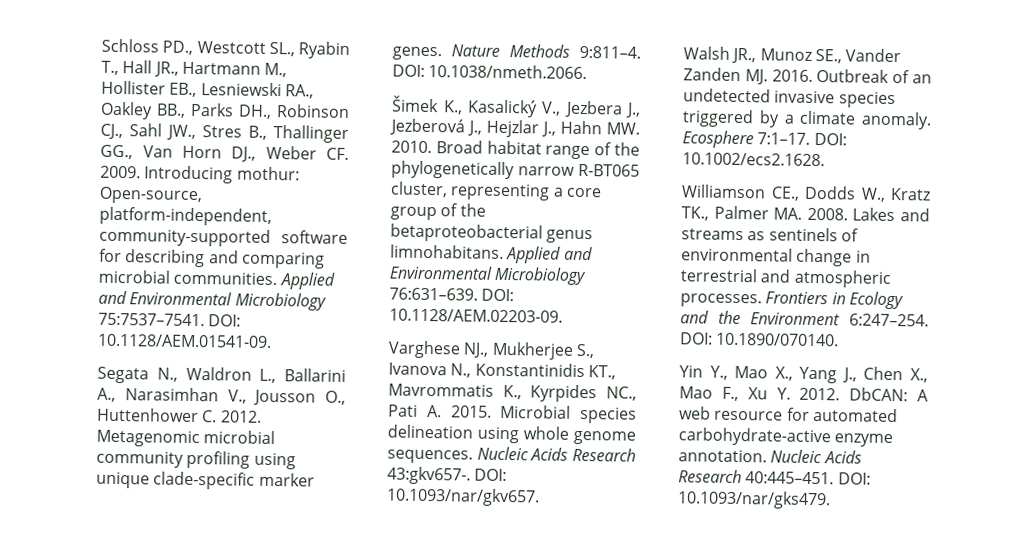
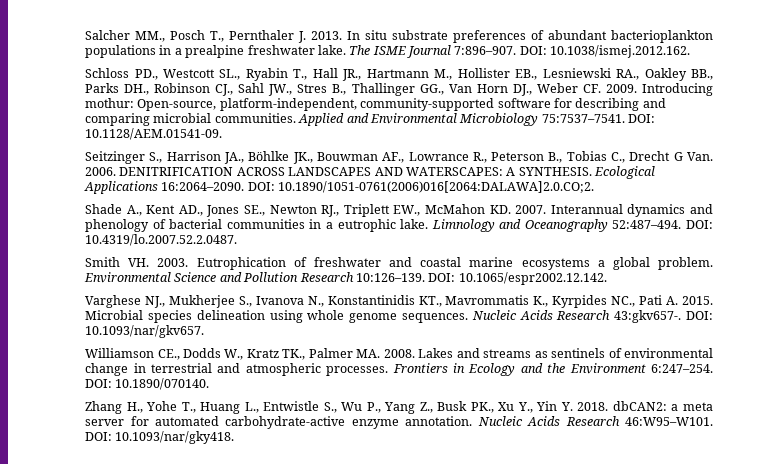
+ Salcher MM., Posch T., Pernthaler J. 2013. In situ substrate preferences of abundant bacterioplankton populations in a prealpine freshwater lake. The ISME Journal 7:896–907. DOI: 10.1038/ismej.2012.162.
- Segata N., Waldron L., Ballarini A., Narasimhan V., Jousson O., Huttenhower C. 2012. Metagenomic microbial community profiling using unique clade-specific marker genes. Nature Methods 9:811–4. DOI: 10.1038/nmeth.2066.
- Šimek K., Kasalický V., Jezbera J., Jezberová J., Hejzlar J., Hahn MW. 2010. Broad habitat range of the phylogenetically narrow R-BT065 cluster, representing a core group of the betaproteobacterial genus limnohabitans. Applied and Environmental Microbiology 76:631–639. DOI: 10.1128/AEM.02203-09.
+ Seitzinger S., Harrison JA., Böhlke JK., Bouwman AF., Lowrance R., Peterson B., Tobias C., Drecht G Van. 2006. DENITRIFICATION ACROSS LANDSCAPES AND WATERSCAPES: A SYNTHESIS. Ecological Applications 16:2064–2090. DOI: 10.1890/1051-0761(2006)016[2064:DALAWA]2.0.CO;2.
+ Shade A., Kent AD., Jones SE., Newton RJ., Triplett EW., McMahon KD. 2007. Interannual dynamics and phenology of bacterial communities in a eutrophic lake. Limnology and Oceanography 52:487–494. DOI: 10.4319/lo.2007.52.2.0487.
+ Smith VH. 2003. Eutrophication of freshwater and coastal marine ecosystems a global problem. Environmental Science and Pollution Research 10:126–139. DOI: 10.1065/espr2002.12.142.
- Walsh JR., Munoz SE., Vander Zanden MJ. 2016. Outbreak of an undetected invasive species triggered by a climate anomaly. Ecosphere 7:1–17. DOI: 10.1002/ecs2.1628.
- Yin Y., Mao X., Yang J., Chen X., Mao F., Xu Y. 2012. DbCAN: A web resource for automated carbohydrate-active enzyme annotation.
+ Zhang H., Yohe T., Huang L., Entwistle S., Wu P., Yang Z., Busk PK., Xu Y., Yin Y. 2018. dbCAN2: a meta server for automated carbohydrate-active enzyme annotation.
- Nucleic Acids Research 40:445–451. DOI: 10.1093/nar/gks479.
+ Nucleic Acids Research 46:W95–W101. DOI: 10.1093/nar/gky418.

